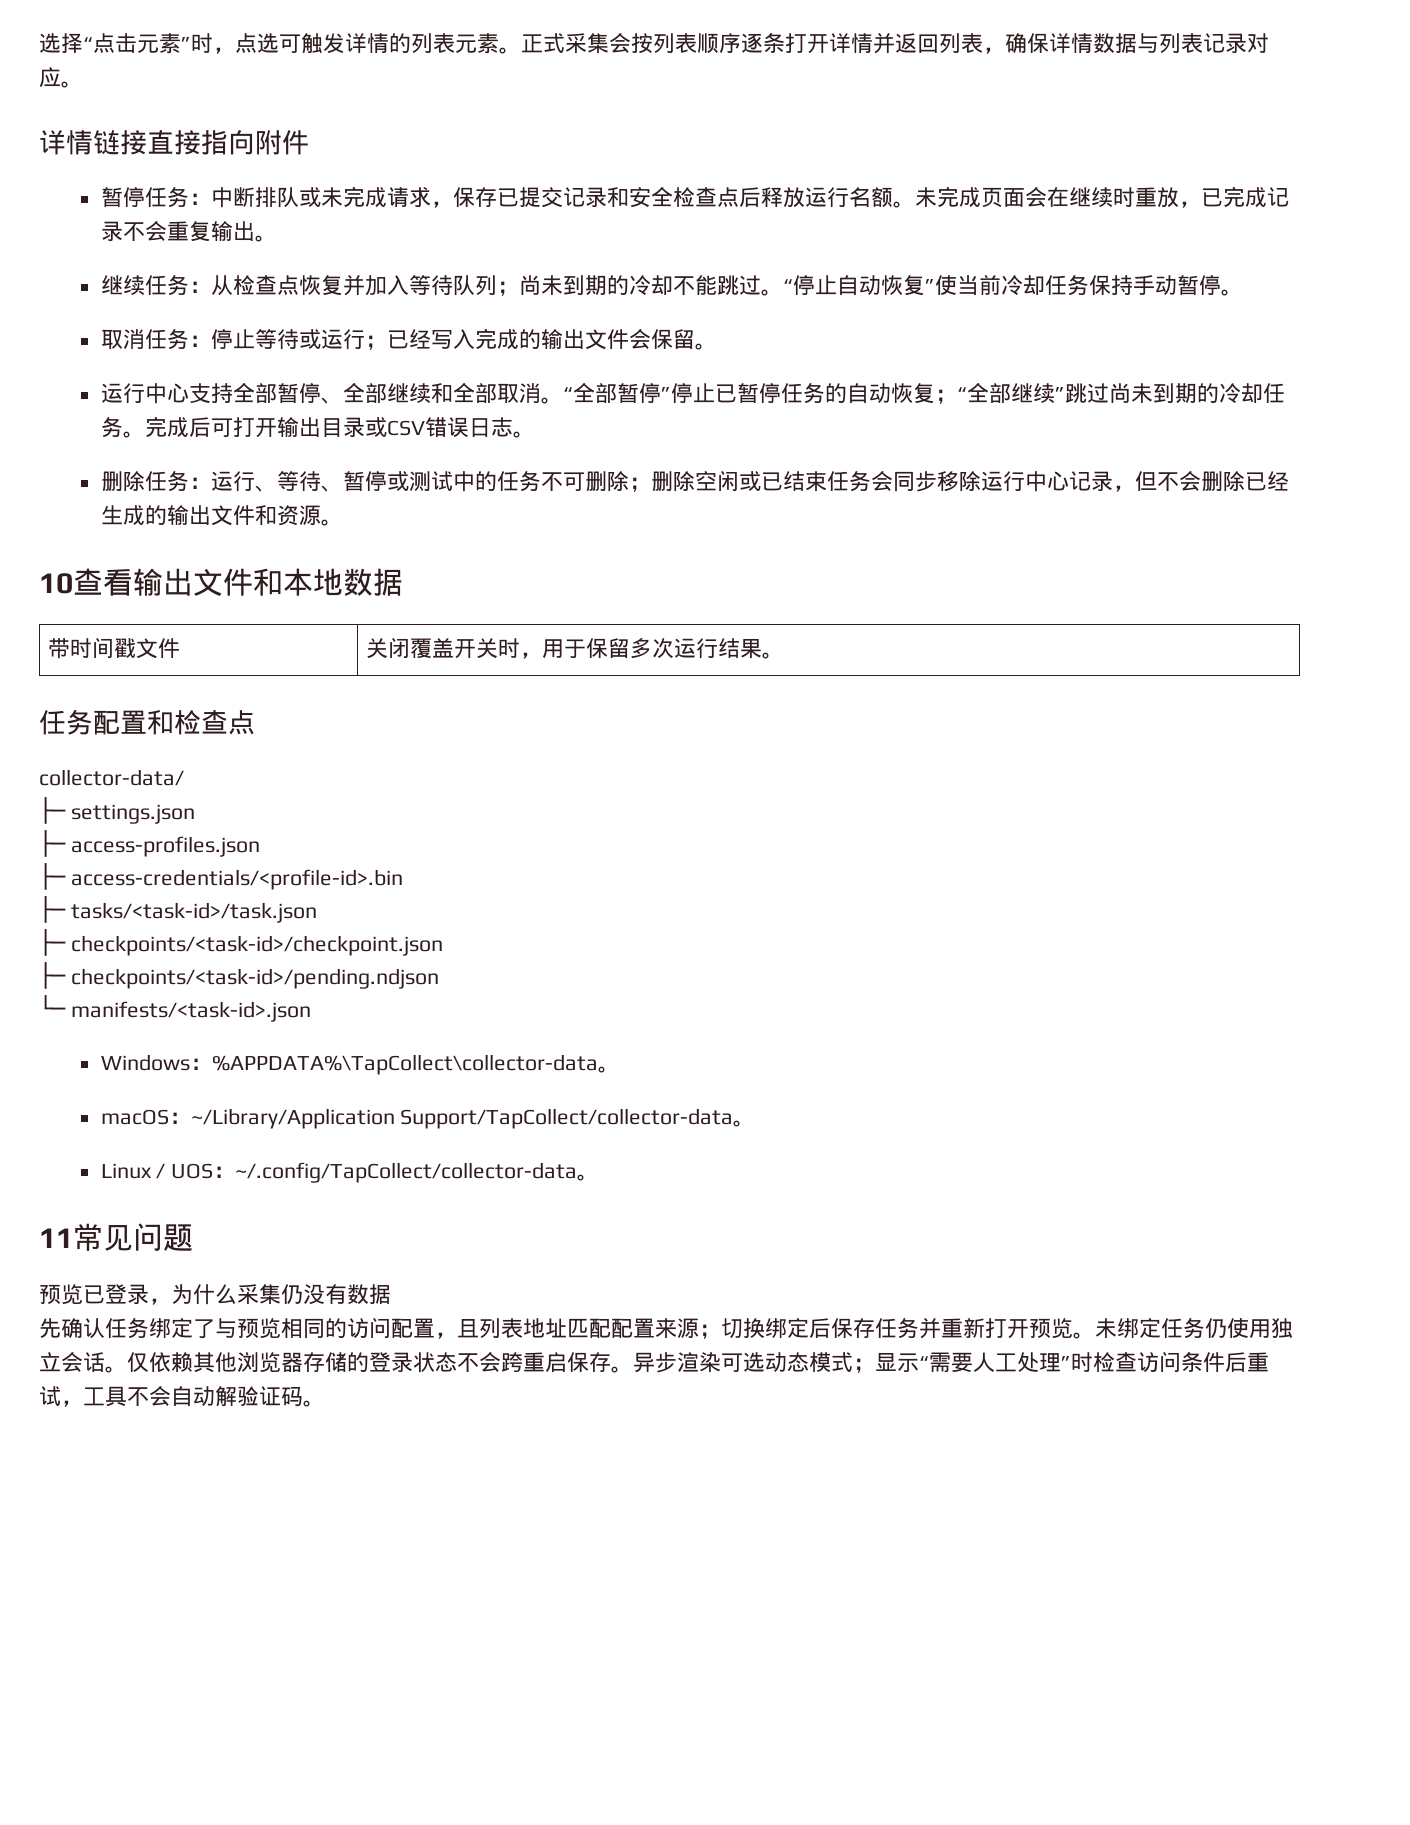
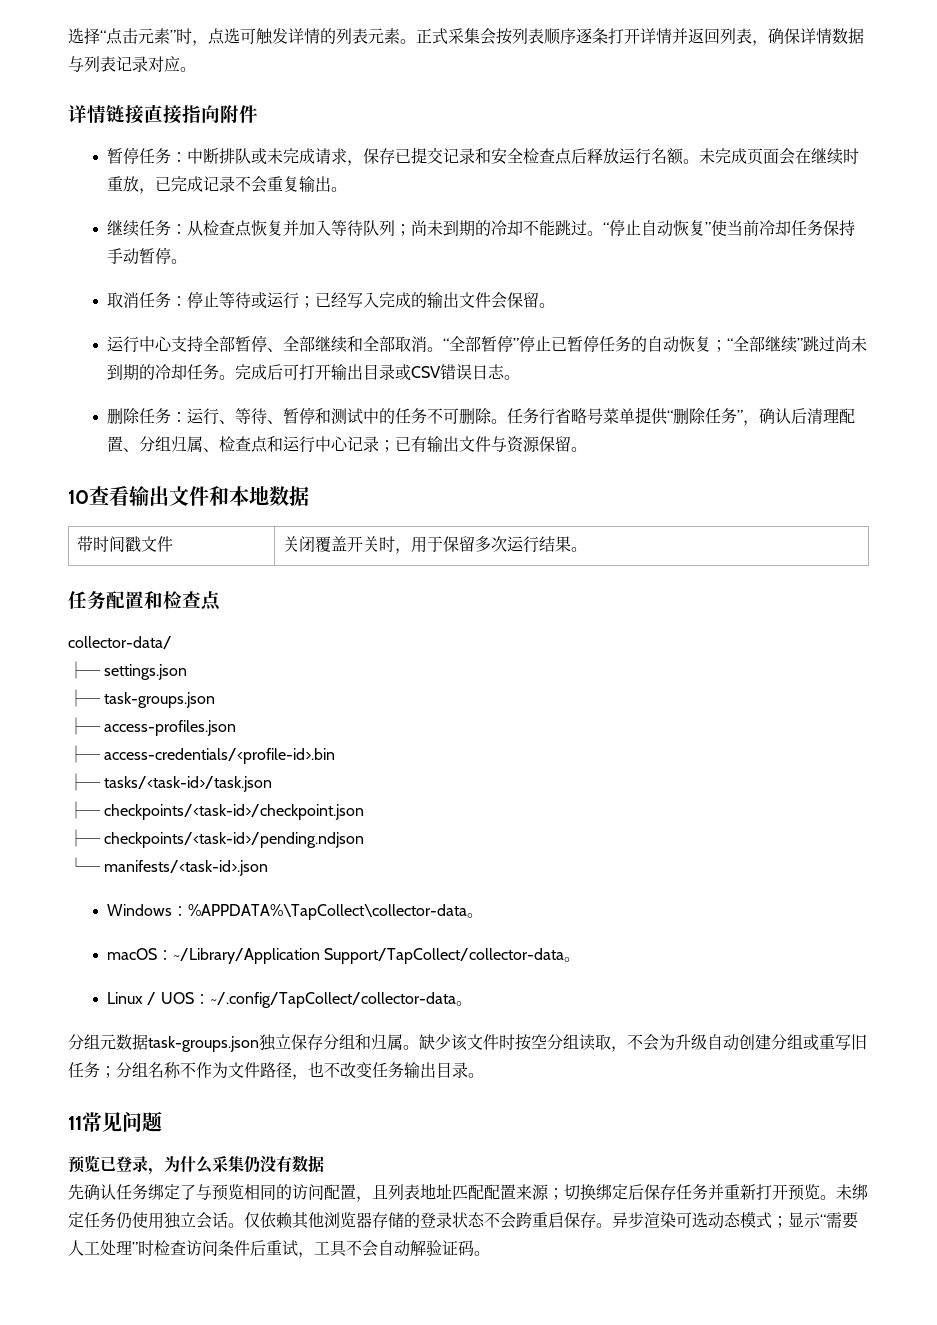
- 删除任务：运行、等待、暂停或测试中的任务不可删除；删除空闲或已结束任务会同步移除运行中心记录，但不会删除已经生成的输出文件和资源。
+ 删除任务：运行、等待、暂停和测试中的任务不可删除。任务行省略号菜单提供“删除任务”，确认后清理配置、分组归属、检查点和运行中心记录；已有输出文件与资源保留。
+ ├─ task-groups.json
+ 分组元数据task-groups.json独立保存分组和归属。缺少该文件时按空分组读取，不会为升级自动创建分组或重写旧任务；分组名称不作为文件路径，也不改变任务输出目录。

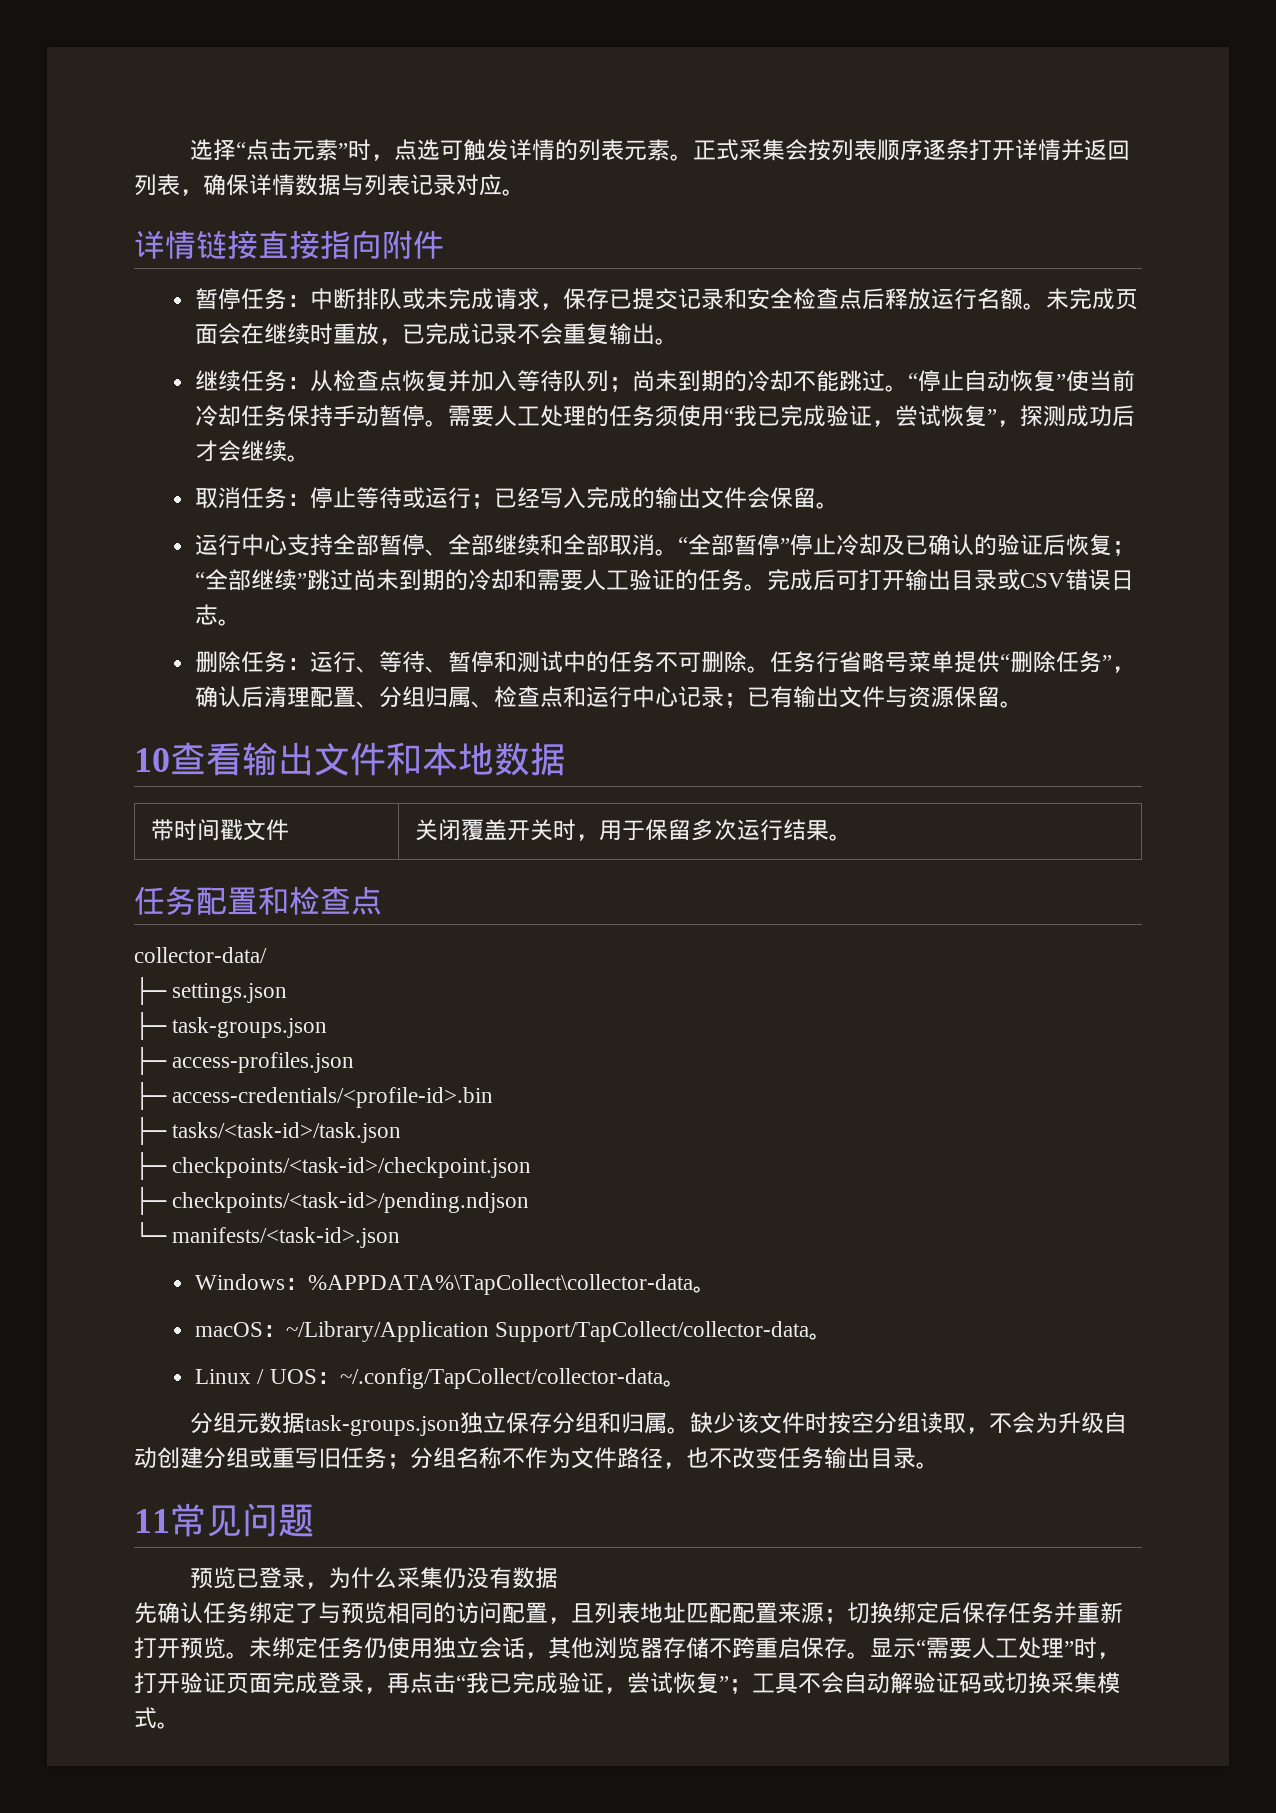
+ 需要人工处理的任务须使用“我已完成验证，尝试恢复”，探测成功后才会继续。
- “全部暂停”停止已暂停任务的自动恢复；“全部继续”跳过尚未到期的冷却任务。
+ “全部暂停”停止冷却及已确认的验证后恢复；“全部继续”跳过尚未到期的冷却和需要人工验证的任务。
- 未绑定任务仍使用独立会话。仅依赖其他浏览器存储的登录状态不会跨重启保存。异步渲染可选动态模式；显示“需要人工处理”时检查访问条件后重试，工具不会自动解验证码。
+ 未绑定任务仍使用独立会话，其他浏览器存储不跨重启保存。显示“需要人工处理”时，打开验证页面完成登录，再点击“我已完成验证，尝试恢复”；工具不会自动解验证码或切换采集模式。

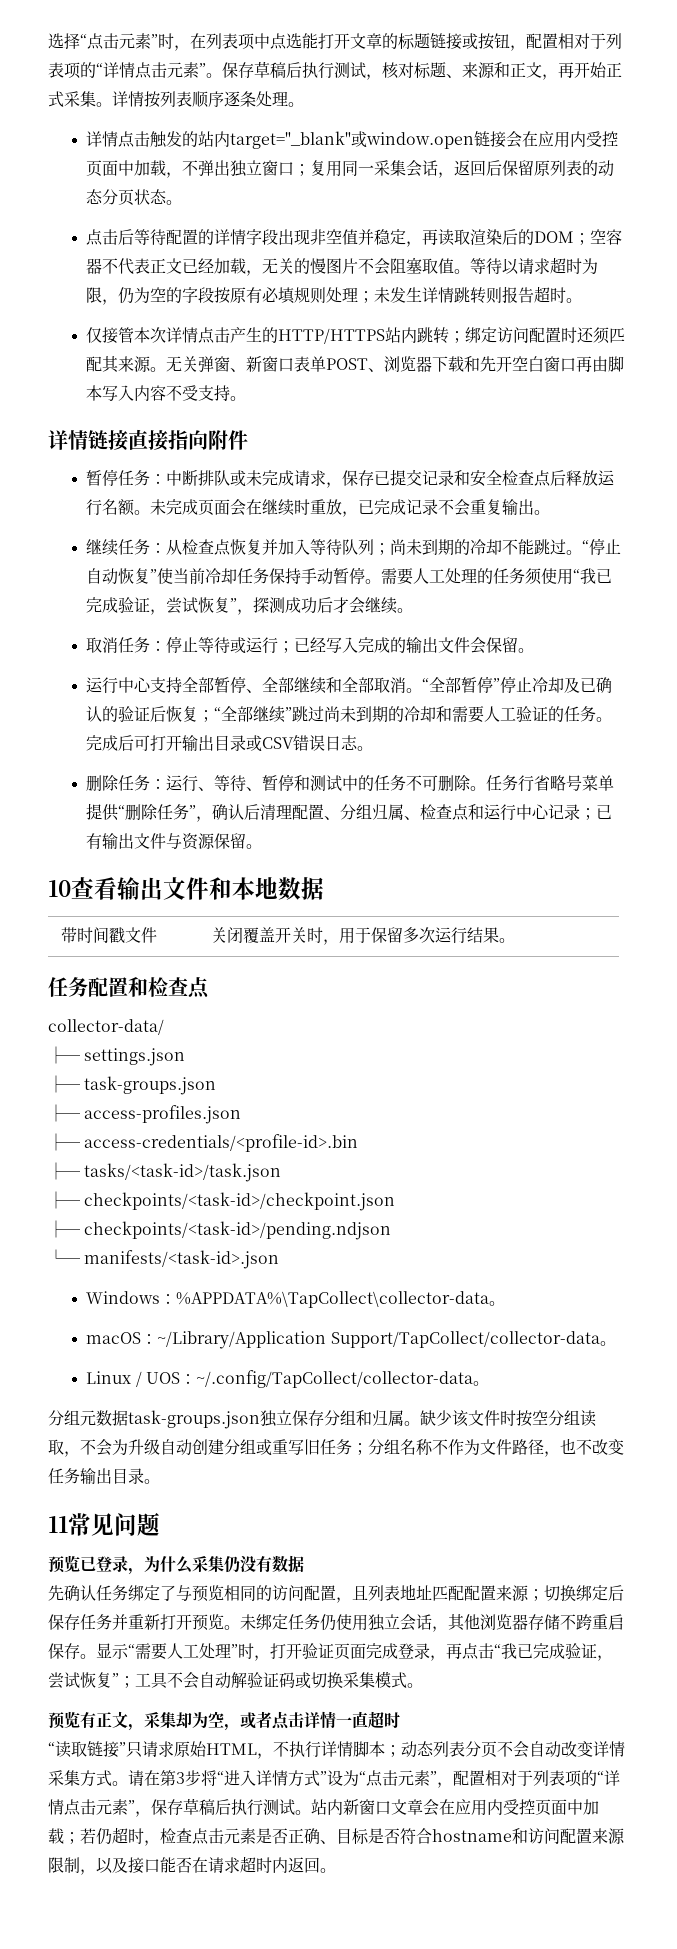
- 选择“点击元素”时，点选可触发详情的列表元素。正式采集会按列表顺序逐条打开详情并返回列表，确保详情数据与列表记录对应。
+ 选择“点击元素”时，在列表项中点选能打开文章的标题链接或按钮，配置相对于列表项的“详情点击元素”。保存草稿后执行测试，核对标题、来源和正文，再开始正式采集。详情按列表顺序逐条处理。
+ 详情点击触发的站内target="_blank"或window.open链接会在应用内受控页面中加载，不弹出独立窗口；复用同一采集会话，返回后保留原列表的动态分页状态。
+ 点击后等待配置的详情字段出现非空值并稳定，再读取渲染后的DOM；空容器不代表正文已经加载，无关的慢图片不会阻塞取值。等待以请求超时为限，仍为空的字段按原有必填规则处理；未发生详情跳转则报告超时。
+ 仅接管本次详情点击产生的HTTP/HTTPS站内跳转；绑定访问配置时还须匹配其来源。无关弹窗、新窗口表单POST、浏览器下载和先开空白窗口再由脚本写入内容不受支持。
+ 预览有正文，采集却为空，或者点击详情一直超时
+ “读取链接”只请求原始HTML，不执行详情脚本；动态列表分页不会自动改变详情采集方式。请在第3步将“进入详情方式”设为“点击元素”，配置相对于列表项的“详情点击元素”，保存草稿后执行测试。站内新窗口文章会在应用内受控页面中加载；若仍超时，检查点击元素是否正确、目标是否符合hostname和访问配置来源限制，以及接口能否在请求超时内返回。

